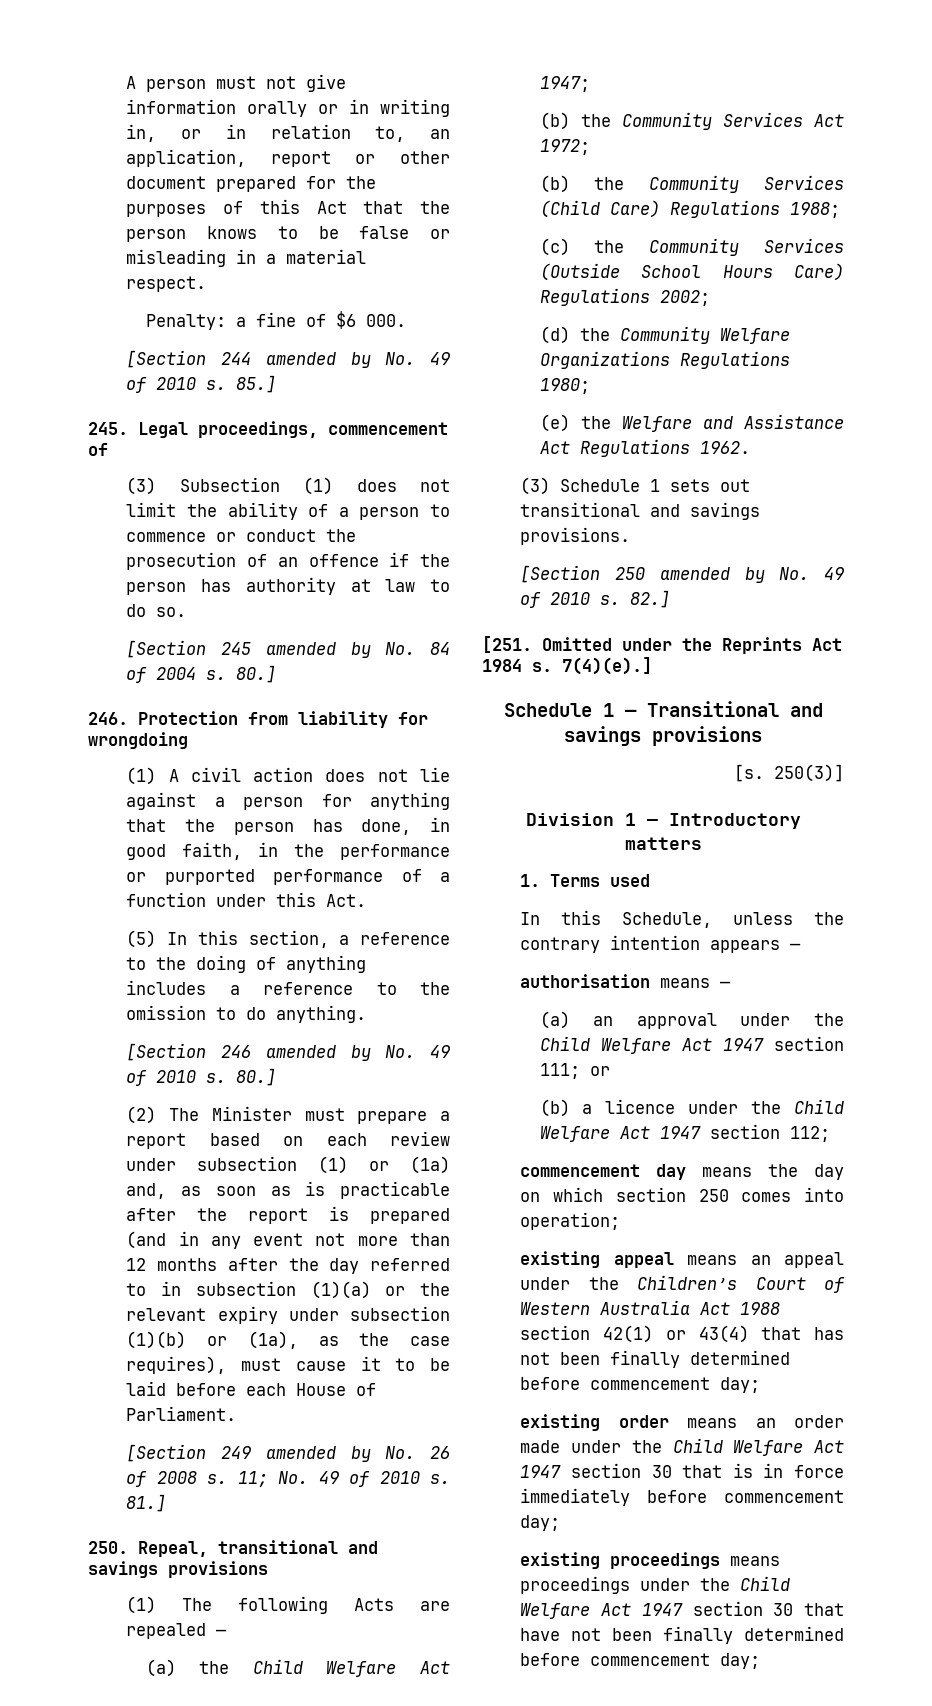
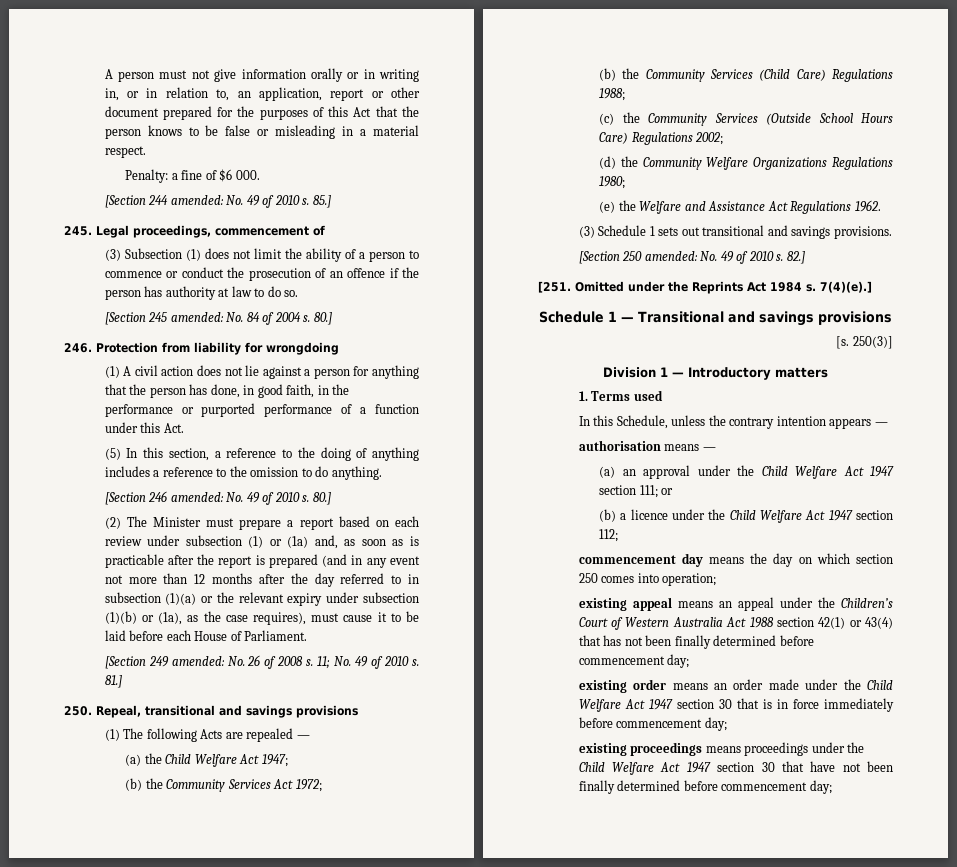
- [Section 244 amended by No. 49 of 2010 s.
+ [Section 244 amended: No. 49 of 2010 s.
- [Section 245 amended by No. 84 of 2004 s.
+ [Section 245 amended: No. 84 of 2004 s.
- [Section 246 amended by No. 49 of 2010 s.
+ [Section 246 amended: No. 49 of 2010 s.
- [Section 249 amended by No. 26 of 2008 s.
+ [Section 249 amended: No. 26 of 2008 s.
- [Section 250 amended by No. 49 of 2010 s.
+ [Section 250 amended: No. 49 of 2010 s.

